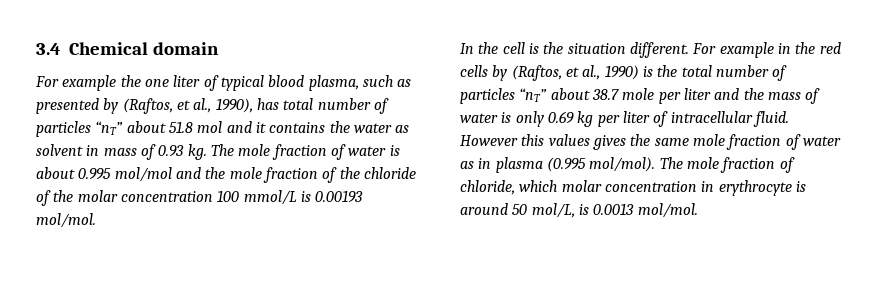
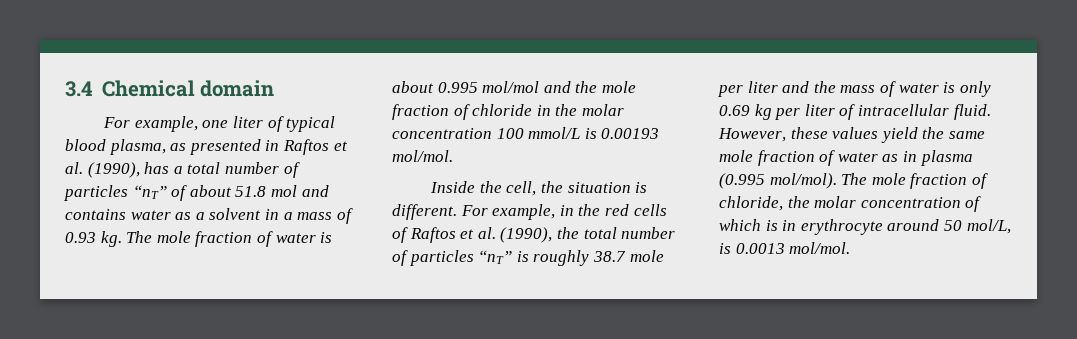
- For example the one liter of typical blood plasma, such as presented by (Raftos, et al., 1990), has total number of particles “nT” about 51.8 mol and it contains the water as solvent in mass of 0.93 kg.
+ For example, one liter of typical blood plasma, as presented in Raftos et al. (1990), has a total number of particles “nT” of about 51.8 mol and contains water as a solvent in a mass of 0.93 kg.
- The mole fraction of water is about 0.995 mol/mol and the mole fraction of the chloride of the molar concentration 100 mmol/L is 0.00193 mol/mol.
+ The mole fraction of water is about 0.995 mol/mol and the mole fraction of chloride in the molar concentration 100 mmol/L is 0.00193 mol/mol.
- In the cell is the situation different.
+ Inside the cell, the situation is different.
- For example in the red cells by (Raftos, et al., 1990) is the total number of particles “nT” about 38.7 mole per liter and the mass of water is only 0.69 kg per liter of intracellular fluid.
+ For example, in the red cells of Raftos et al. (1990), the total number of particles “nT” is roughly 38.7 mole per liter and the mass of water is only 0.69 kg per liter of intracellular fluid.
- However this values gives the same mole fraction of water as in plasma (0.995 mol/mol).
+ However, these values yield the same mole fraction of water as in plasma (0.995 mol/mol).
- The mole fraction of chloride, which molar concentration in erythrocyte is around 50 mol/L, is 0.0013 mol/mol.
+ The mole fraction of chloride, the molar concentration of which is in erythrocyte around 50 mol/L, is 0.0013 mol/mol.

